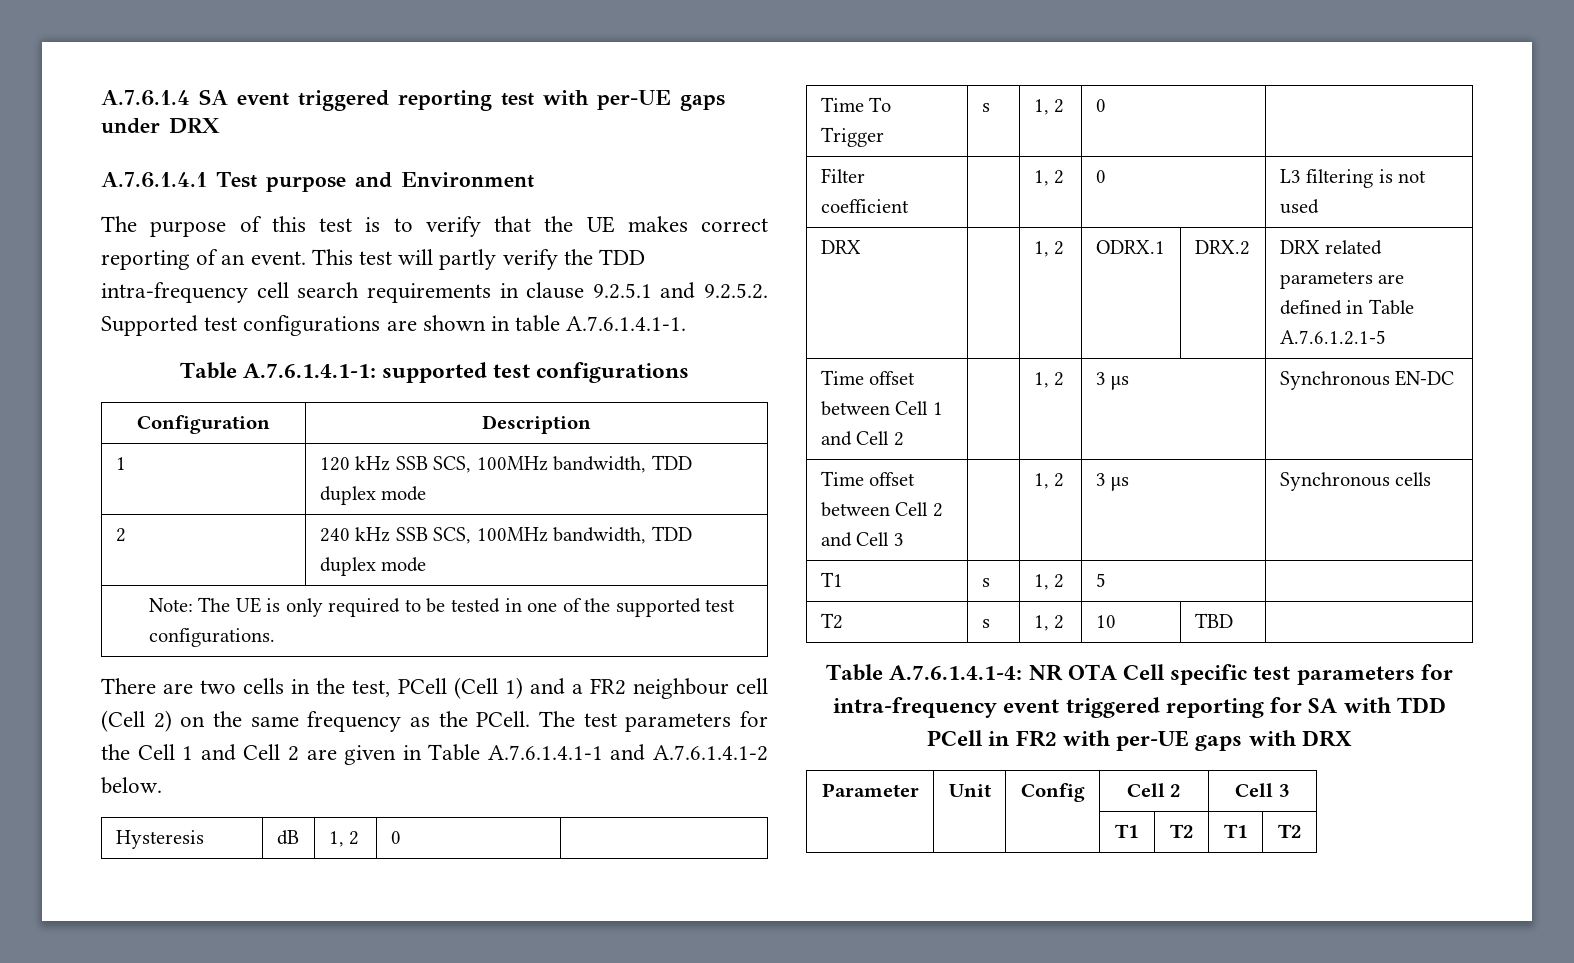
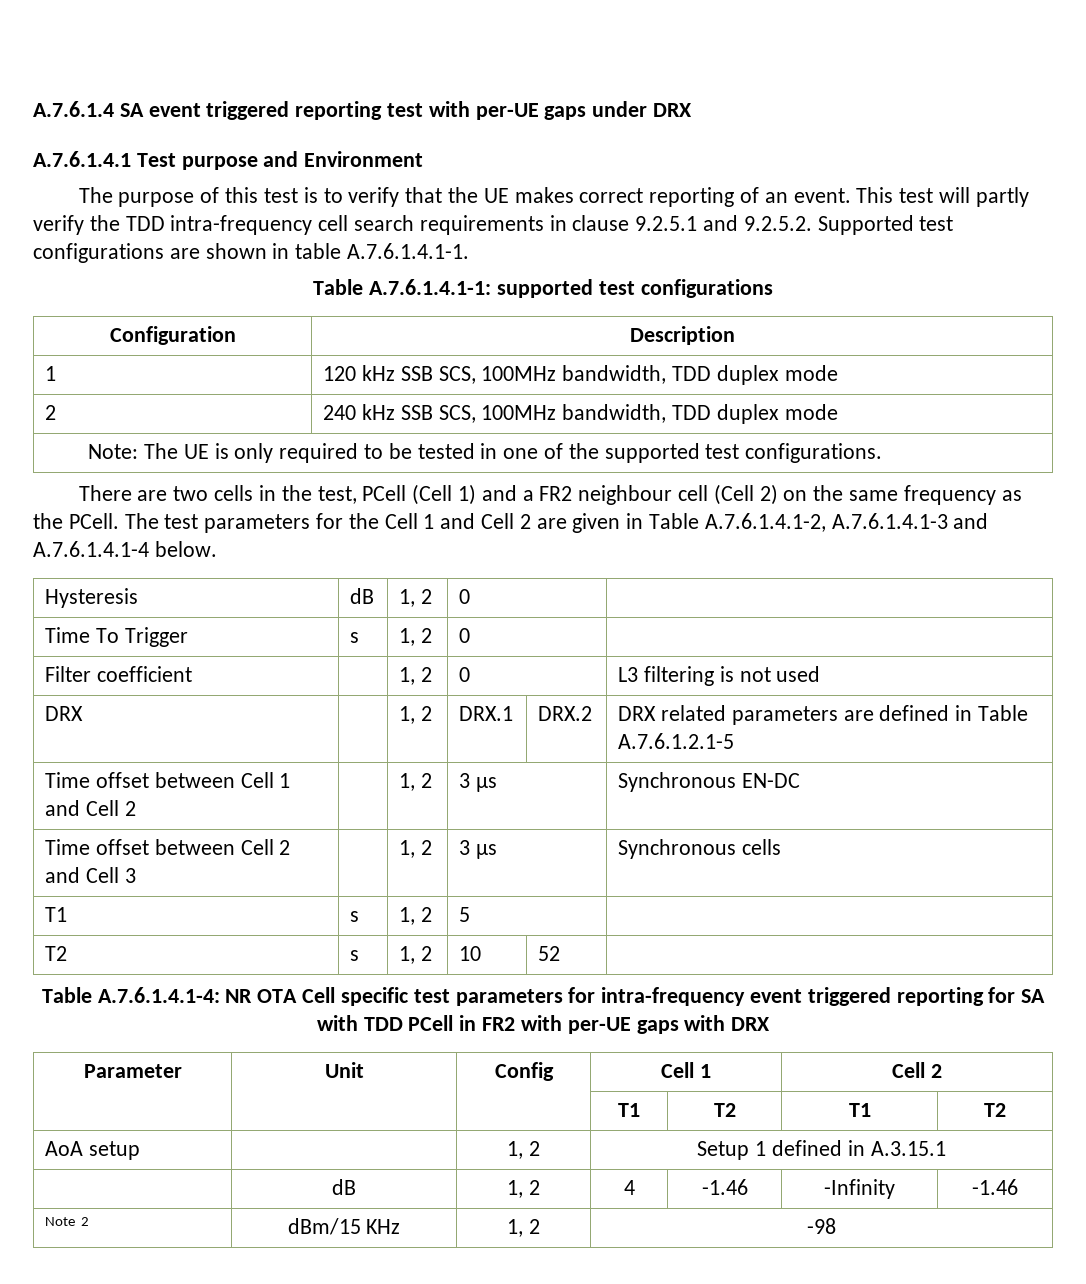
- The test parameters for the Cell 1 and Cell 2 are given in Table A.7.6.1.4.1-1 and A.7.6.1.4.1-2 below.
+ The test parameters for the Cell 1 and Cell 2 are given in Table A.7.6.1.4.1-2, A.7.6.1.4.1-3 and A.7.6.1.4.1-4 below.
- DRX | | 1, 2 | ODRX.1 | DRX.2 | DRX related parameters are defined in Table A.7.6.1.2.1-5
+ DRX | | 1, 2 | DRX.1 | DRX.2 | DRX related parameters are defined in Table A.7.6.1.2.1-5
- T2 | s | 1, 2 | 10 | TBD |
+ T2 | s | 1, 2 | 10 | 52 |
- Parameter | Unit | Config | Cell 2 | Cell 3
+ Parameter | Unit | Config | Cell 1 | Cell 2
+ AoA setup | | 1, 2 | Setup 1 defined in A.3.15.1
+ | dB | 1, 2 | 4 | -1.46 | -Infinity | -1.46
+ Note 2 | dBm/15 KHz | 1, 2 | -98

